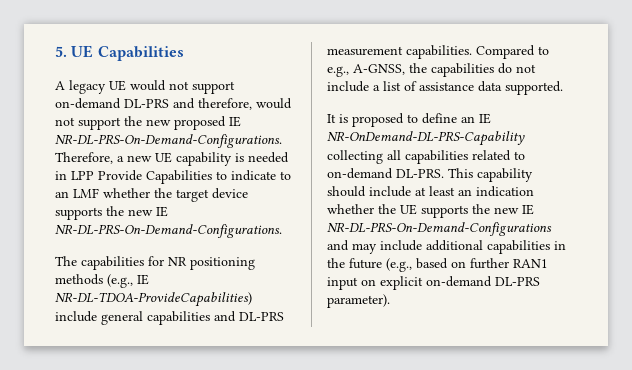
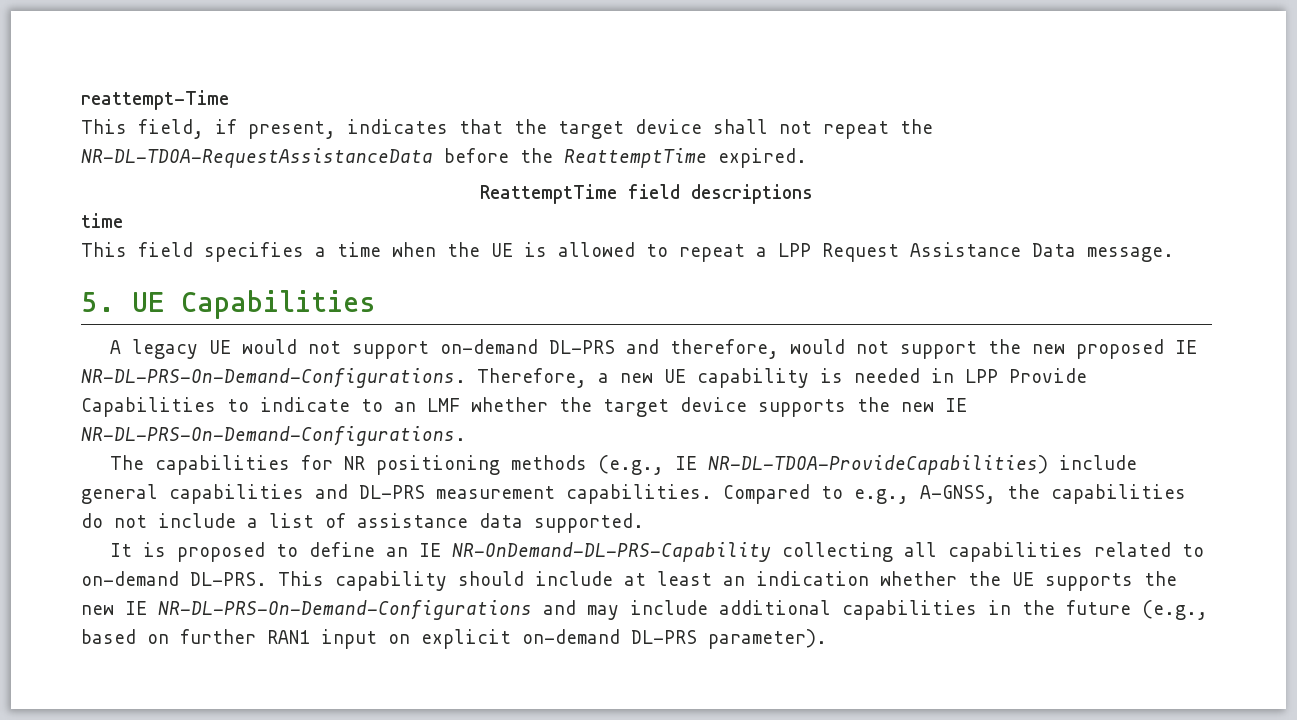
+ reattempt-Time
+ This field, if present, indicates that the target device shall not repeat the NR-DL-TDOA-RequestAssistanceData before the ReattemptTime expired.
+ ReattemptTime field descriptions
+ time
+ This field specifies a time when the UE is allowed to repeat a LPP Request Assistance Data message.

